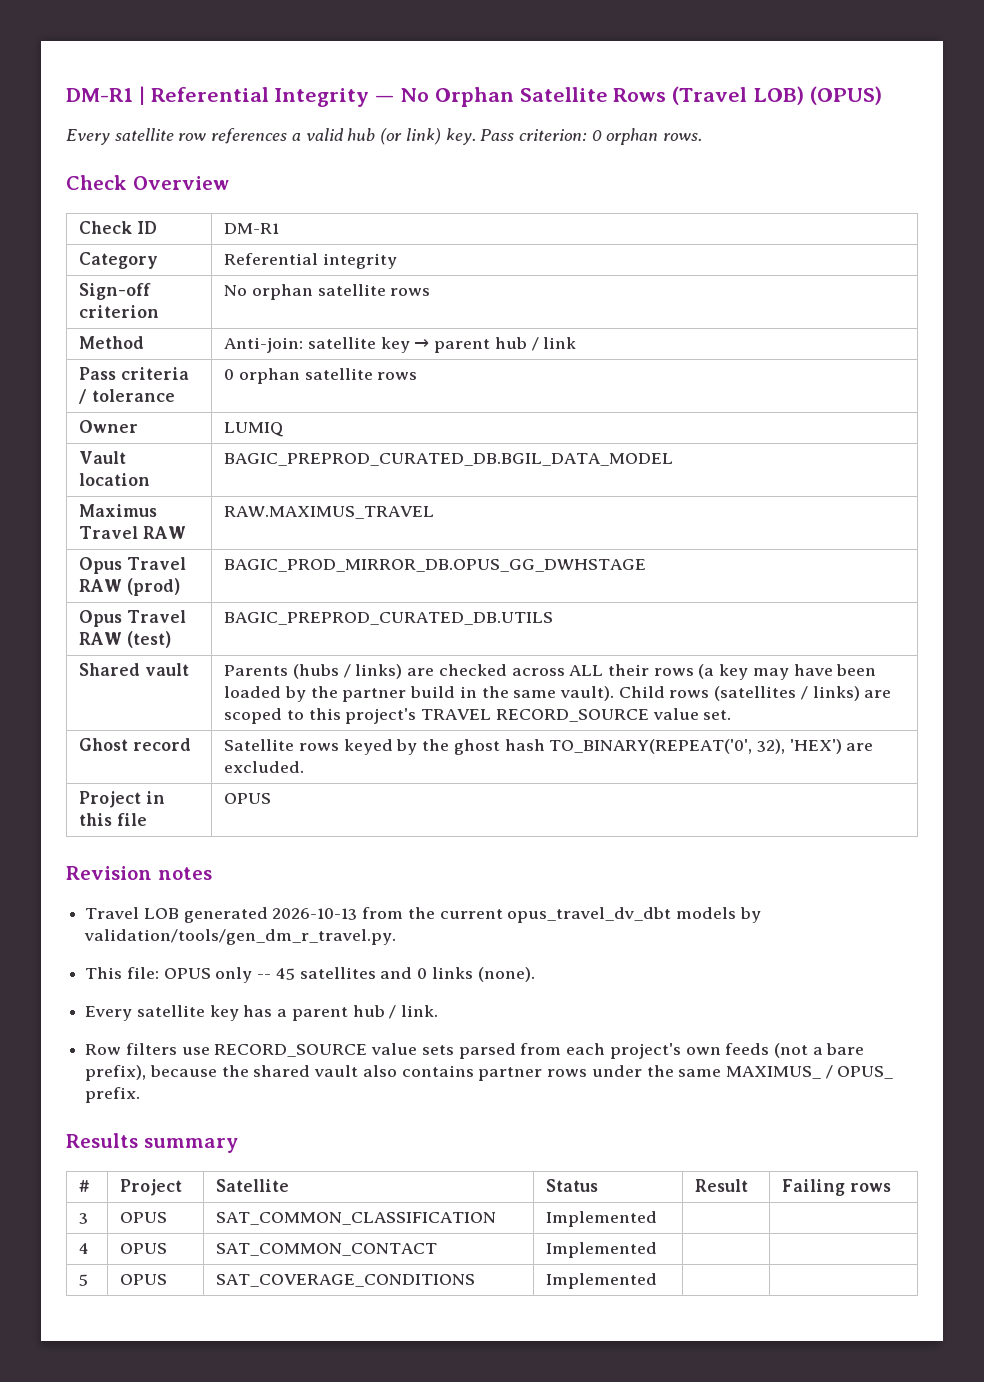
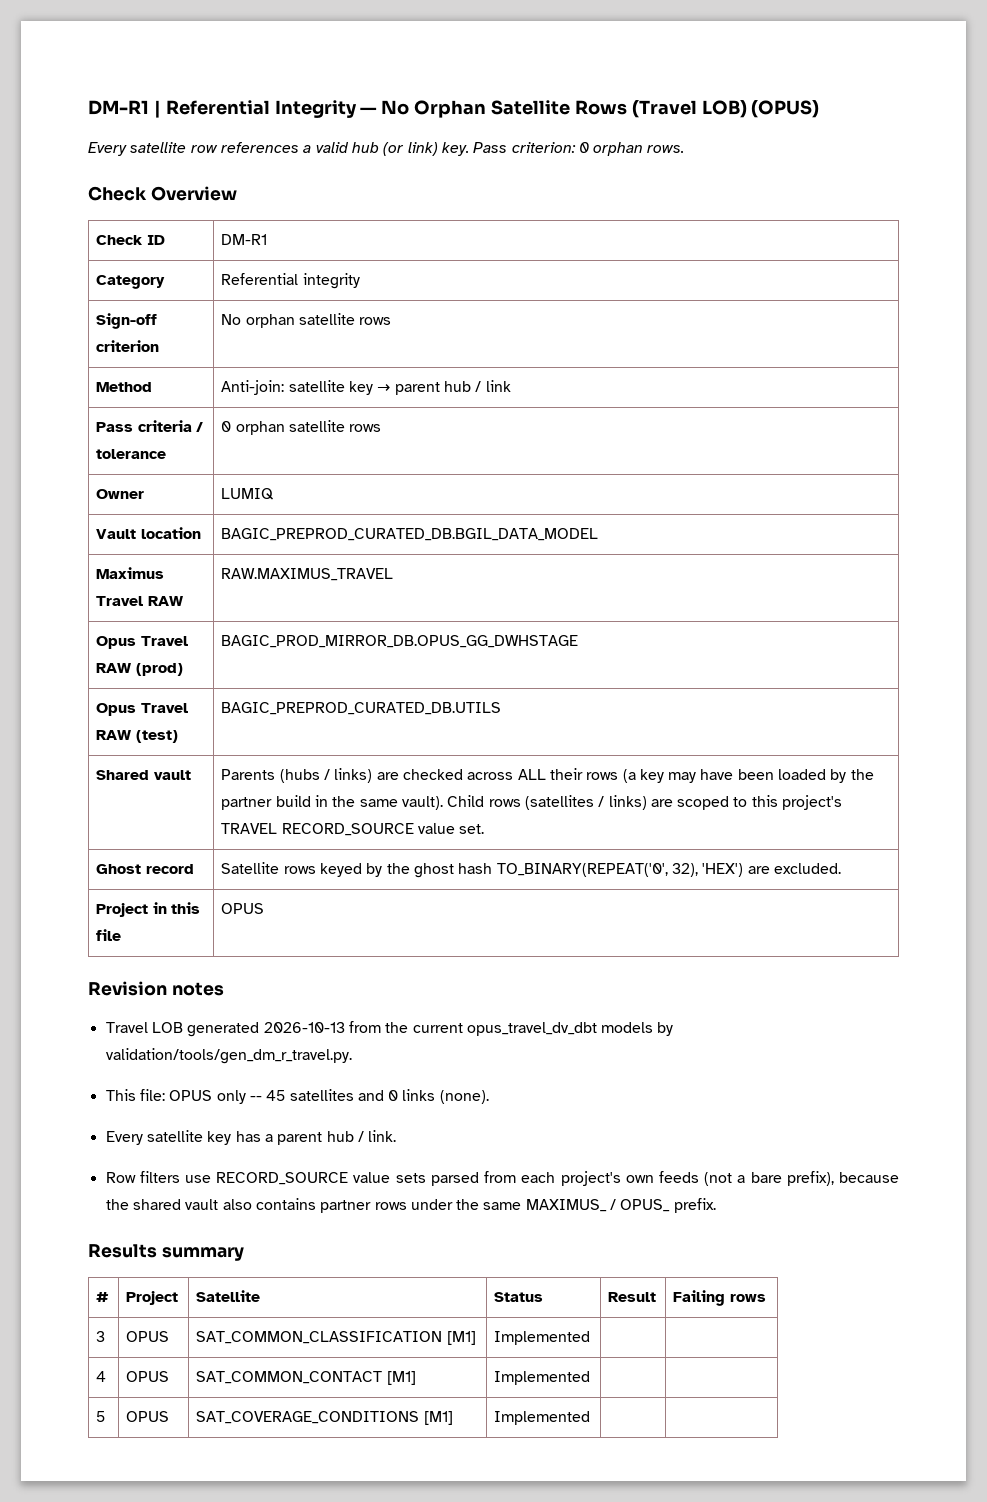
- 3 | OPUS | SAT_COMMON_CLASSIFICATION | Implemented | |
+ 3 | OPUS | SAT_COMMON_CLASSIFICATION [M1] | Implemented | |
- 4 | OPUS | SAT_COMMON_CONTACT | Implemented | |
+ 4 | OPUS | SAT_COMMON_CONTACT [M1] | Implemented | |
- 5 | OPUS | SAT_COVERAGE_CONDITIONS | Implemented | |
+ 5 | OPUS | SAT_COVERAGE_CONDITIONS [M1] | Implemented | |

